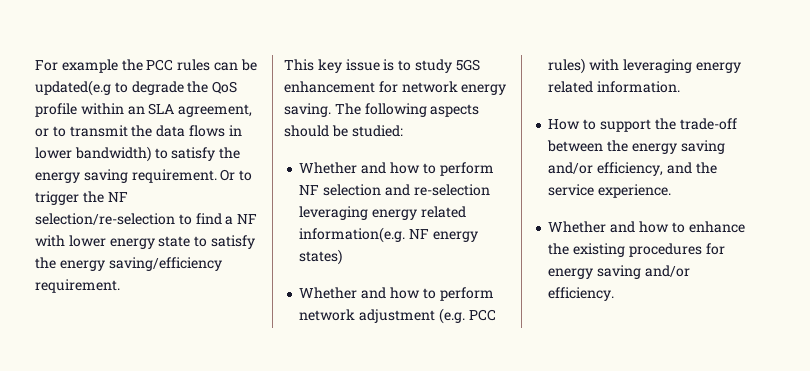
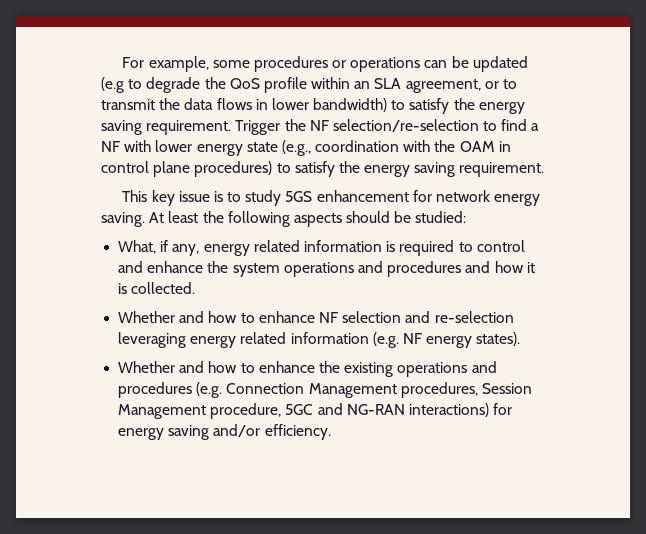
- For example the PCC rules can be updated(e.g to degrade the QoS profile within an SLA agreement, or to transmit the data flows in lower bandwidth) to satisfy the energy saving requirement.
+ For example, some procedures or operations can be updated (e.g to degrade the QoS profile within an SLA agreement, or to transmit the data flows in lower bandwidth) to satisfy the energy saving requirement.
- Or to trigger the NF selection/re-selection to find a NF with lower energy state to satisfy the energy saving/efficiency requirement.
+ Trigger the NF selection/re-selection to find a NF with lower energy state (e.g., coordination with the OAM in control plane procedures) to satisfy the energy saving requirement.
- The following aspects should be studied:
+ At least the following aspects should be studied:
- Whether and how to perform NF selection and re-selection leveraging energy related information(e.g. NF energy states)
- Whether and how to perform network adjustment (e.g. PCC rules) with leveraging energy related information.
- How to support the trade-off between the energy saving and/or efficiency, and the service experience.
+ What, if any, energy related information is required to control and enhance the system operations and procedures and how it is collected.
+ Whether and how to enhance NF selection and re-selection leveraging energy related information (e.g. NF energy states).
- Whether and how to enhance the existing procedures for energy saving and/or efficiency.
+ Whether and how to enhance the existing operations and procedures (e.g. Connection Management procedures, Session Management procedure, 5GC and NG-RAN interactions) for energy saving and/or efficiency.

